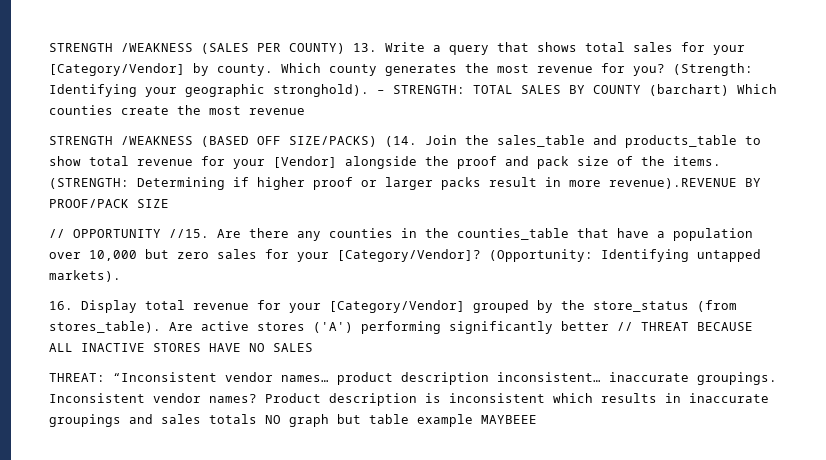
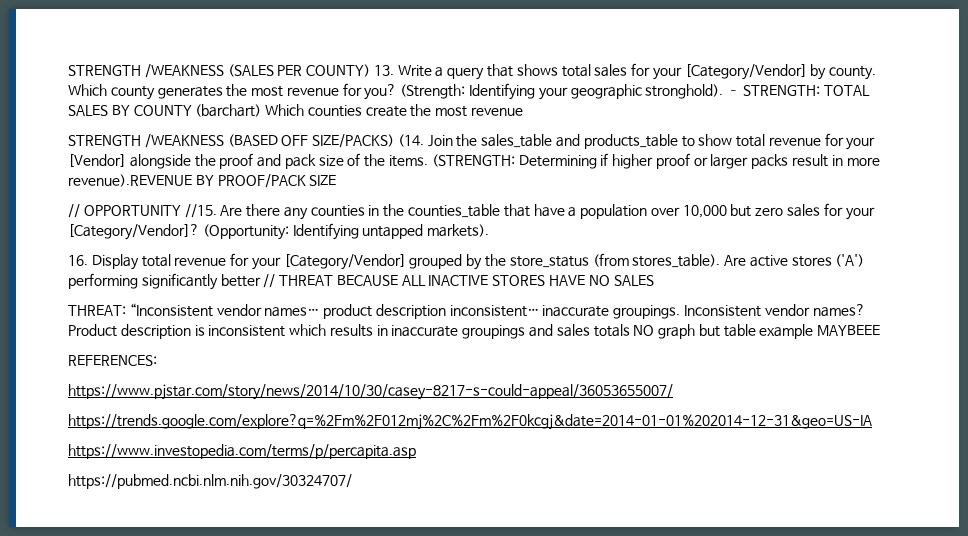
+ REFERENCES:
+ https://www.pjstar.com/story/news/2014/10/30/casey-8217-s-could-appeal/36053655007/
+ https://trends.google.com/explore?q=%2Fm%2F012mj%2C%2Fm%2F0kcgj&date=2014-01-01%202014-12-31&geo=US-IA
+ https://www.investopedia.com/terms/p/percapita.asp
+ https://pubmed.ncbi.nlm.nih.gov/30324707/

